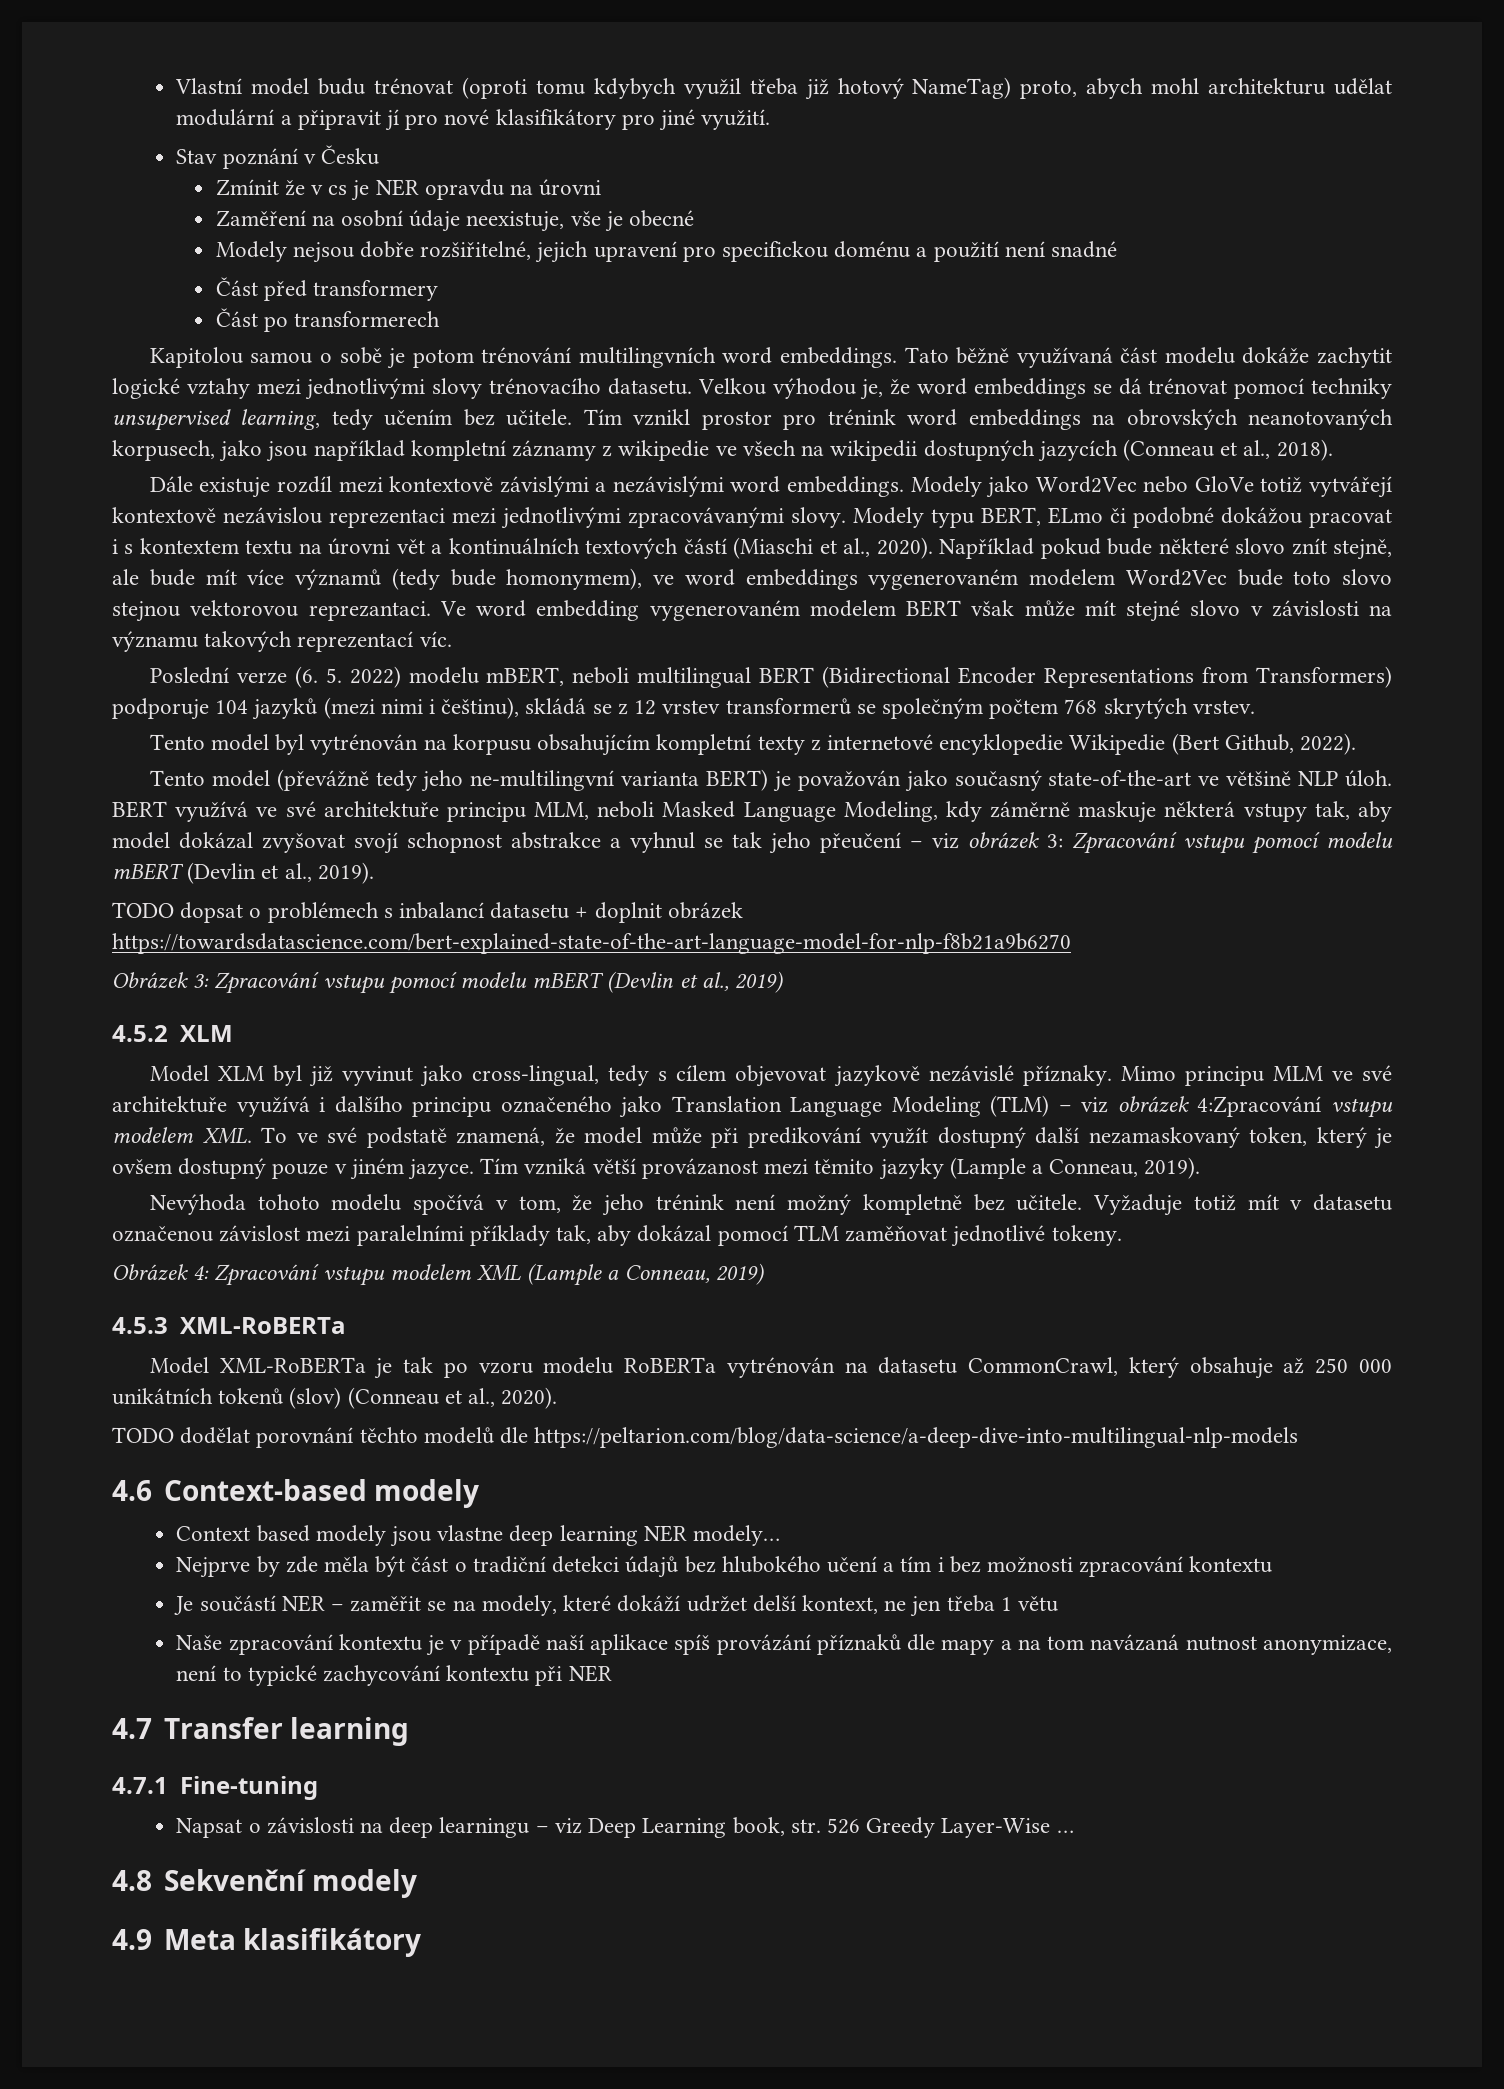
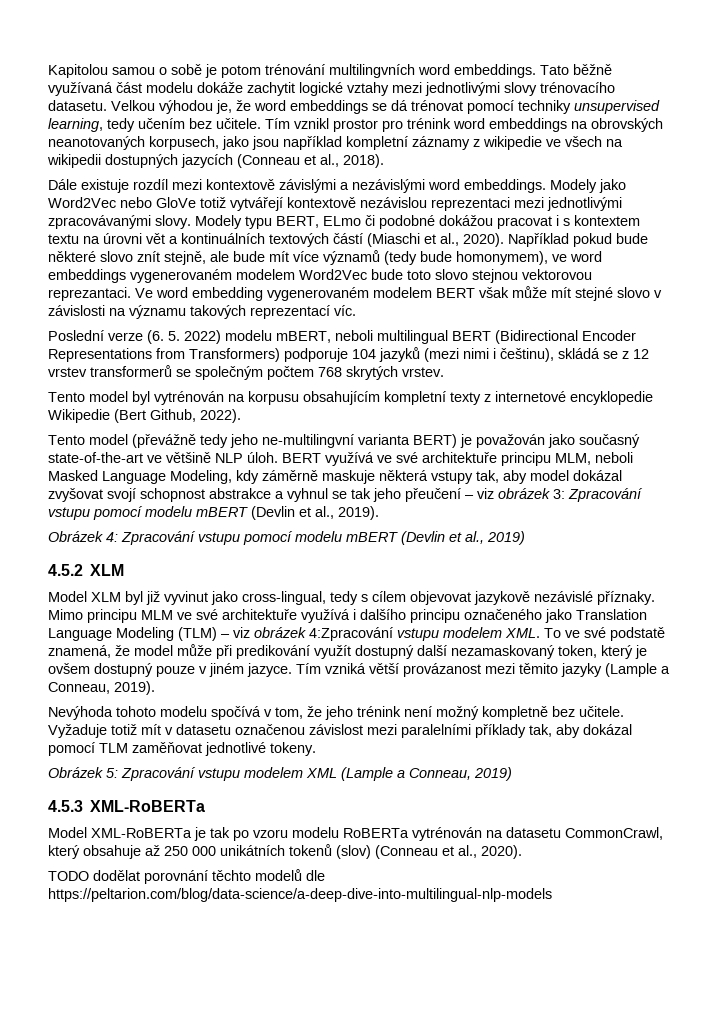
- Vlastní model budu trénovat (oproti tomu kdybych využil třeba již hotový NameTag) proto, abych mohl architekturu udělat modulární a připravit jí pro nové klasifikátory pro jiné využití.
- Stav poznání v Česku
- Zmínit že v cs je NER opravdu na úrovni
- Zaměření na osobní údaje neexistuje, vše je obecné
- Modely nejsou dobře rozšiřitelné, jejich upravení pro specifickou doménu a použití není snadné
- Část před transformery
- Část po transformerech
- TODO dopsat o problémech s inbalancí datasetu + doplnit obrázek https://towardsdatascience.com/bert-explained-state-of-the-art-language-model-for-nlp-f8b21a9b6270
- Obrázek 3: Zpracování vstupu pomocí modelu mBERT (Devlin et al., 2019)
+ Obrázek 4: Zpracování vstupu pomocí modelu mBERT (Devlin et al., 2019)
- Obrázek 4: Zpracování vstupu modelem XML (Lample a Conneau, 2019)
+ Obrázek 5: Zpracování vstupu modelem XML (Lample a Conneau, 2019)
- 4.6 Context-based modely
- Context based modely jsou vlastne deep learning NER modely…
- Nejprve by zde měla být část o tradiční detekci údajů bez hlubokého učení a tím i bez možnosti zpracování kontextu
- Je součástí NER – zaměřit se na modely, které dokáží udržet delší kontext, ne jen třeba 1 větu
- Naše zpracování kontextu je v případě naší aplikace spíš provázání příznaků dle mapy a na tom navázaná nutnost anonymizace, není to typické zachycování kontextu při NER
- 4.7 Transfer learning
- 4.7.1 Fine-tuning
- Napsat o závislosti na deep learningu – viz Deep Learning book, str. 526 Greedy Layer-Wise …
- 4.8 Sekvenční modely
- 4.9 Meta klasifikátory

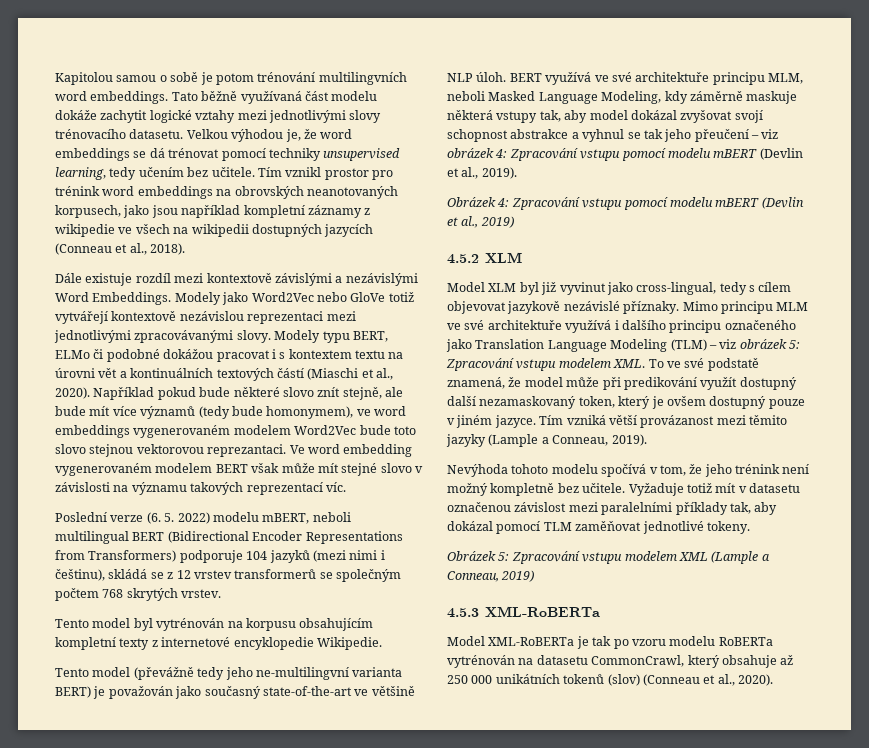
- Dále existuje rozdíl mezi kontextově závislými a nezávislými word embeddings.
+ Dále existuje rozdíl mezi kontextově závislými a nezávislými Word Embeddings.
- Modely typu BERT, ELmo či podobné dokážou pracovat i s kontextem textu na úrovni vět a kontinuálních textových částí (Miaschi et al., 2020).
+ Modely typu BERT, ELMo či podobné dokážou pracovat i s kontextem textu na úrovni vět a kontinuálních textových částí (Miaschi et al., 2020).
- Tento model byl vytrénován na korpusu obsahujícím kompletní texty z internetové encyklopedie Wikipedie (Bert Github, 2022).
+ Tento model byl vytrénován na korpusu obsahujícím kompletní texty z internetové encyklopedie Wikipedie.
- BERT využívá ve své architektuře principu MLM, neboli Masked Language Modeling, kdy záměrně maskuje některá vstupy tak, aby model dokázal zvyšovat svojí schopnost abstrakce a vyhnul se tak jeho přeučení – viz obrázek 3: Zpracování vstupu pomocí modelu mBERT (Devlin et al., 2019).
+ BERT využívá ve své architektuře principu MLM, neboli Masked Language Modeling, kdy záměrně maskuje některá vstupy tak, aby model dokázal zvyšovat svojí schopnost abstrakce a vyhnul se tak jeho přeučení – viz obrázek 4: Zpracování vstupu pomocí modelu mBERT (Devlin et al., 2019).
- Mimo principu MLM ve své architektuře využívá i dalšího principu označeného jako Translation Language Modeling (TLM) – viz obrázek 4:Zpracování vstupu modelem XML. To ve své podstatě znamená, že model může při predikování využít dostupný další nezamaskovaný token, který je ovšem dostupný pouze v jiném jazyce.
+ Mimo principu MLM ve své architektuře využívá i dalšího principu označeného jako Translation Language Modeling (TLM) – viz obrázek 5: Zpracování vstupu modelem XML. To ve své podstatě znamená, že model může při predikování využít dostupný další nezamaskovaný token, který je ovšem dostupný pouze v jiném jazyce.
- TODO dodělat porovnání těchto modelů dle https://peltarion.com/blog/data-science/a-deep-dive-into-multilingual-nlp-models

